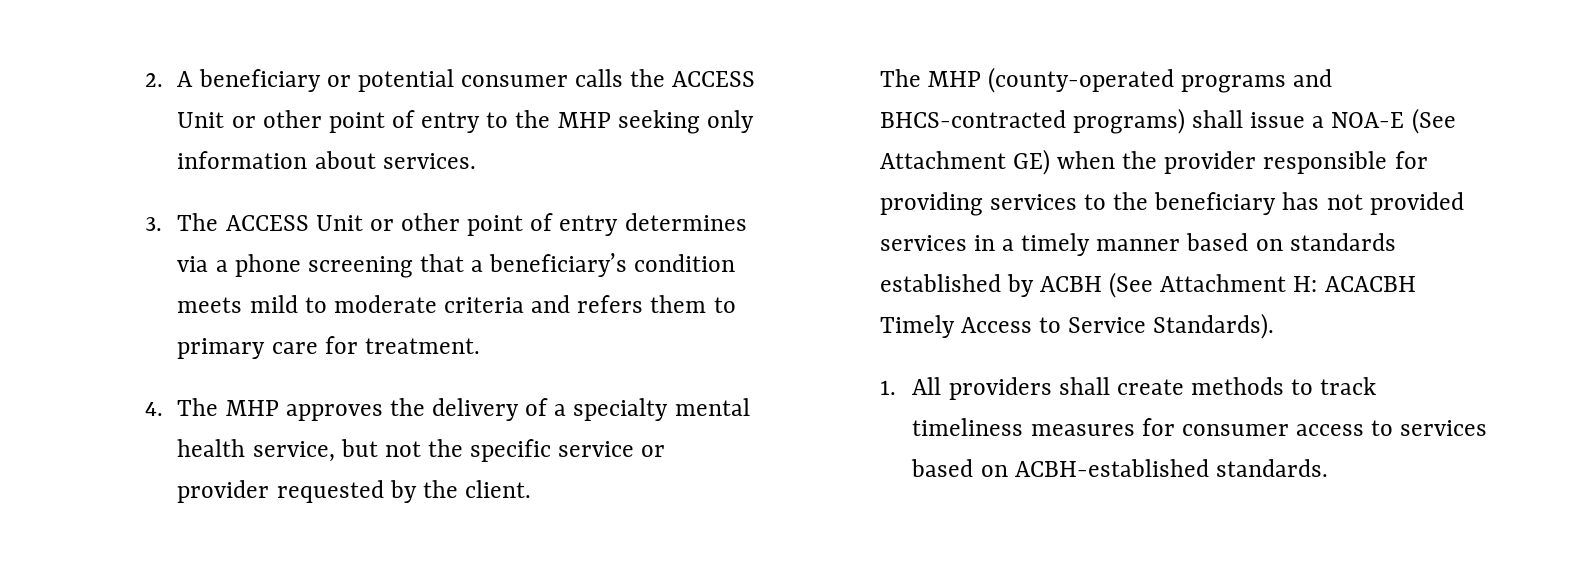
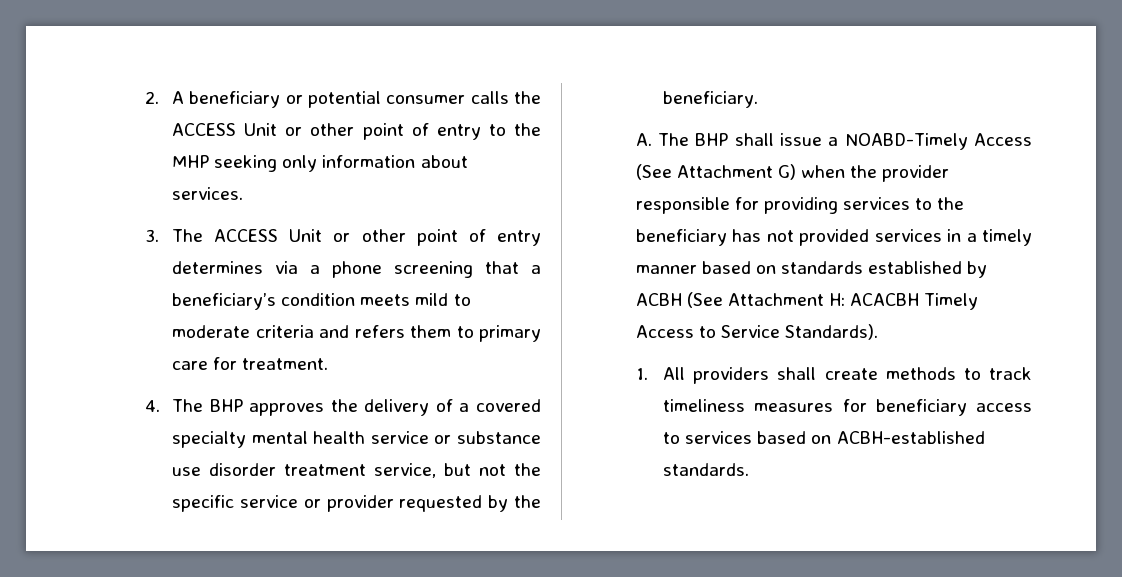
- 4. The MHP approves the delivery of a specialty mental health service, but not the specific service or provider requested by the client.
- The MHP (county-operated programs and BHCS-contracted programs) shall issue a NOA-E (See Attachment GE) when the provider responsible for providing services to the beneficiary has not provided services in a timely manner based on standards established by ACBH (See Attachment H: ACACBH Timely Access to Service Standards).
+ 4. The BHP approves the delivery of a covered specialty mental health service or substance use disorder treatment service, but not the specific service or provider requested by the beneficiary.
+ A. The BHP shall issue a NOABD-Timely Access (See Attachment G) when the provider responsible for providing services to the beneficiary has not provided services in a timely manner based on standards established by ACBH (See Attachment H: ACACBH Timely Access to Service Standards).
- 1. All providers shall create methods to track timeliness measures for consumer access to services based on ACBH-established standards.
+ 1. All providers shall create methods to track timeliness measures for beneficiary access to services based on ACBH-established standards.

